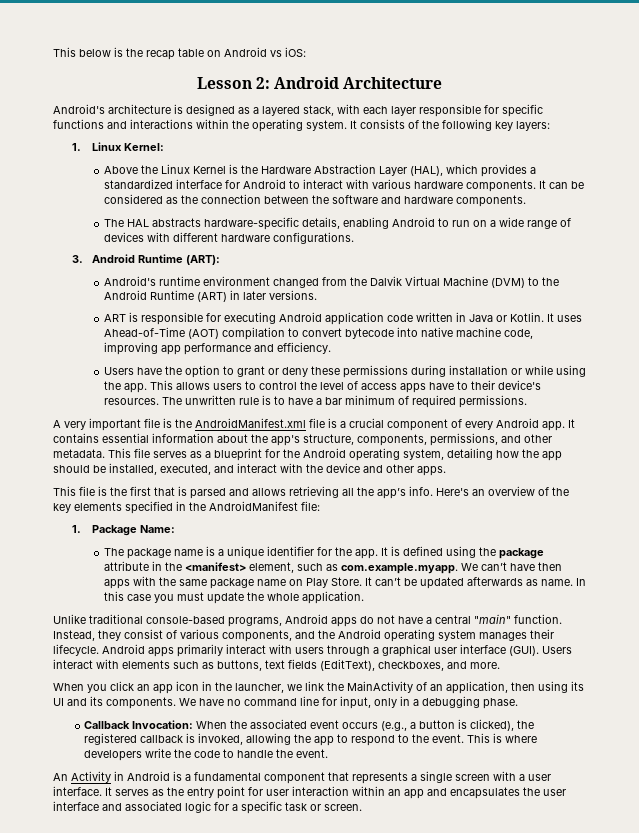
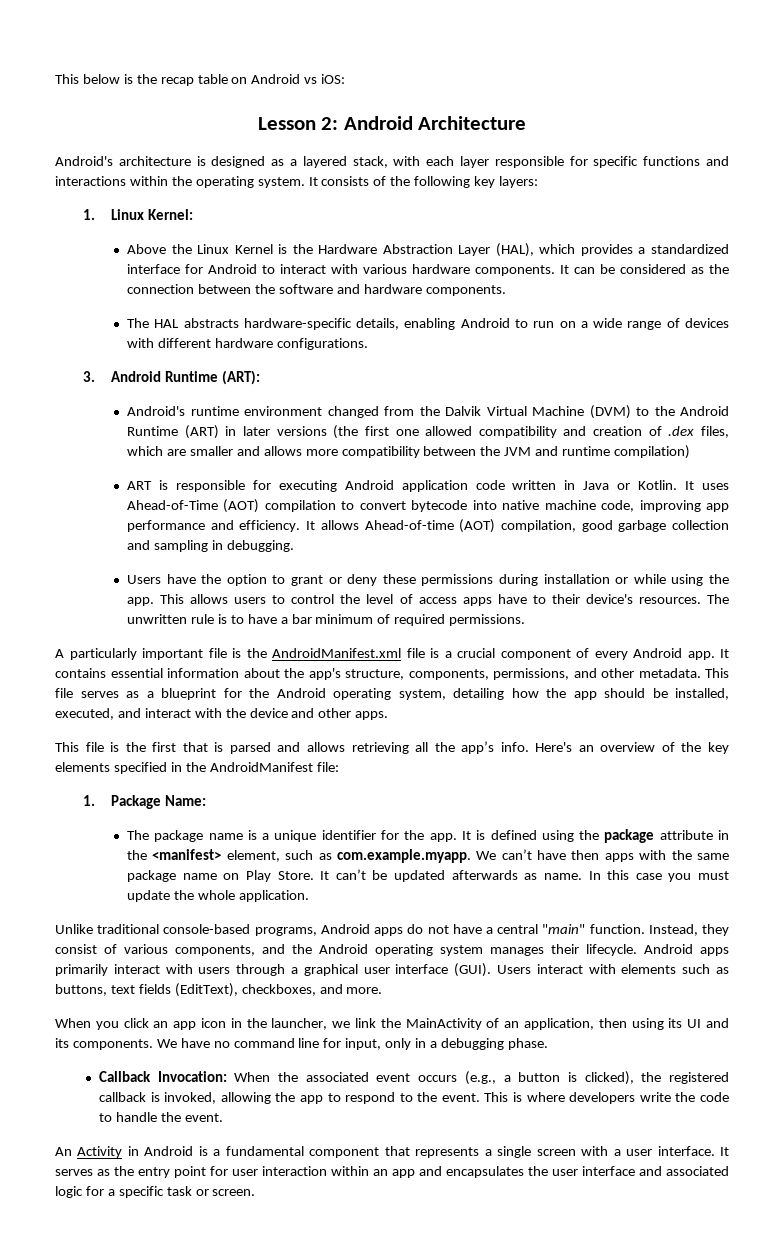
- Android's runtime environment changed from the Dalvik Virtual Machine (DVM) to the Android Runtime (ART) in later versions.
+ Android's runtime environment changed from the Dalvik Virtual Machine (DVM) to the Android Runtime (ART) in later versions (the first one allowed compatibility and creation of .dex files, which are smaller and allows more compatibility between the JVM and runtime compilation)
+ It allows Ahead-of-time (AOT) compilation, good garbage collection and sampling in debugging.
- A very important file is the AndroidManifest.xml file is a crucial component of every Android app.
+ A particularly important file is the AndroidManifest.xml file is a crucial component of every Android app.

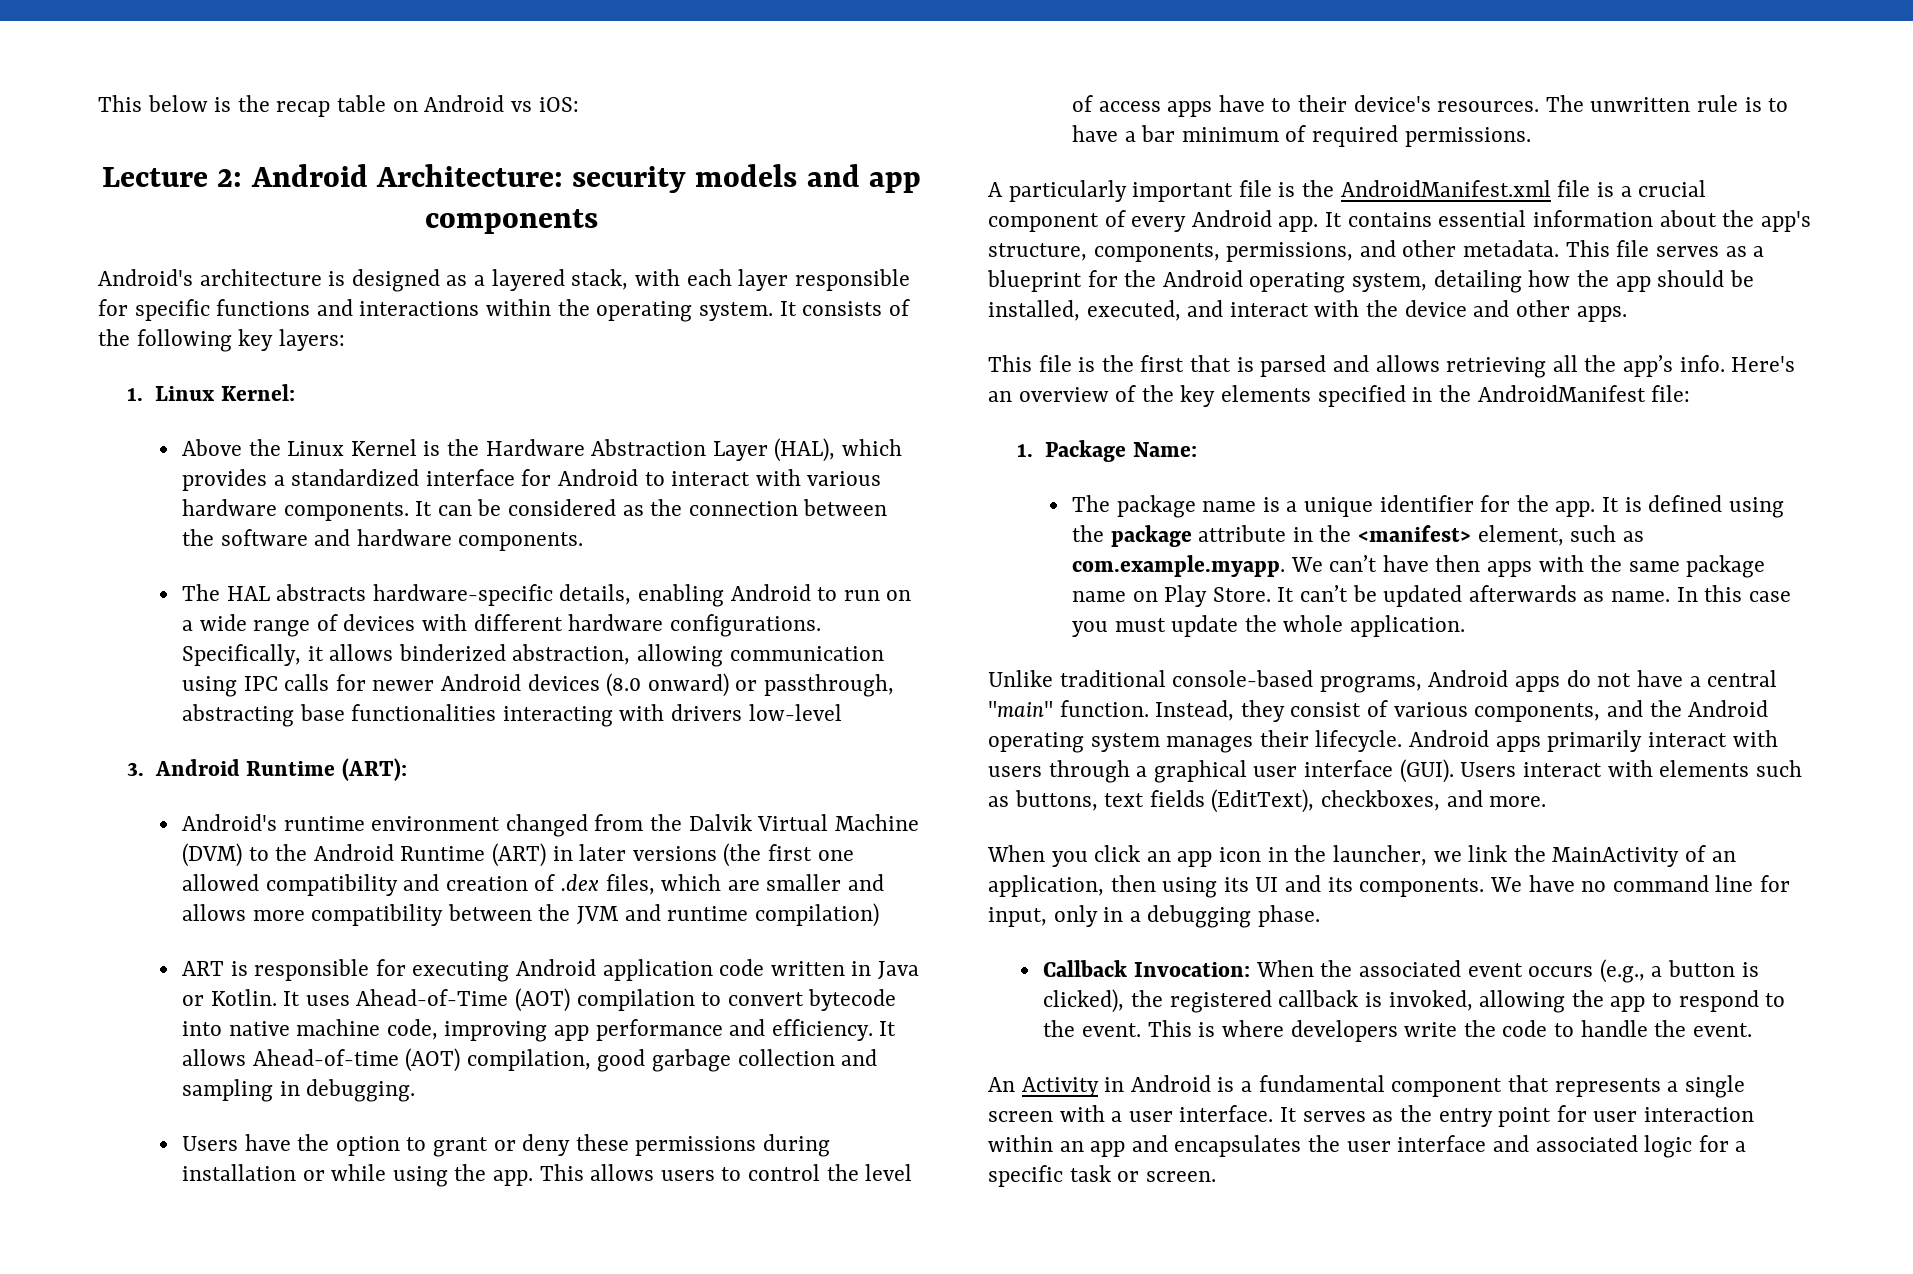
- Lesson 2: Android Architecture
+ Lecture 2: Android Architecture: security models and app components
+ Specifically, it allows binderized abstraction, allowing communication using IPC calls for newer Android devices (8.0 onward) or passthrough, abstracting base functionalities interacting with drivers low-level

